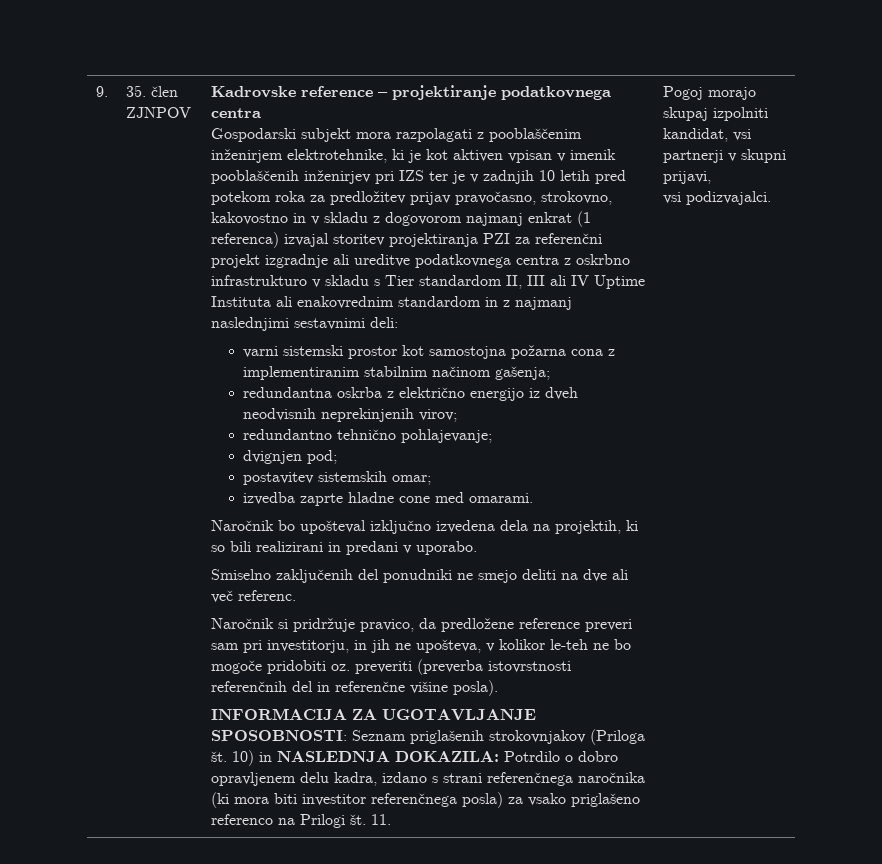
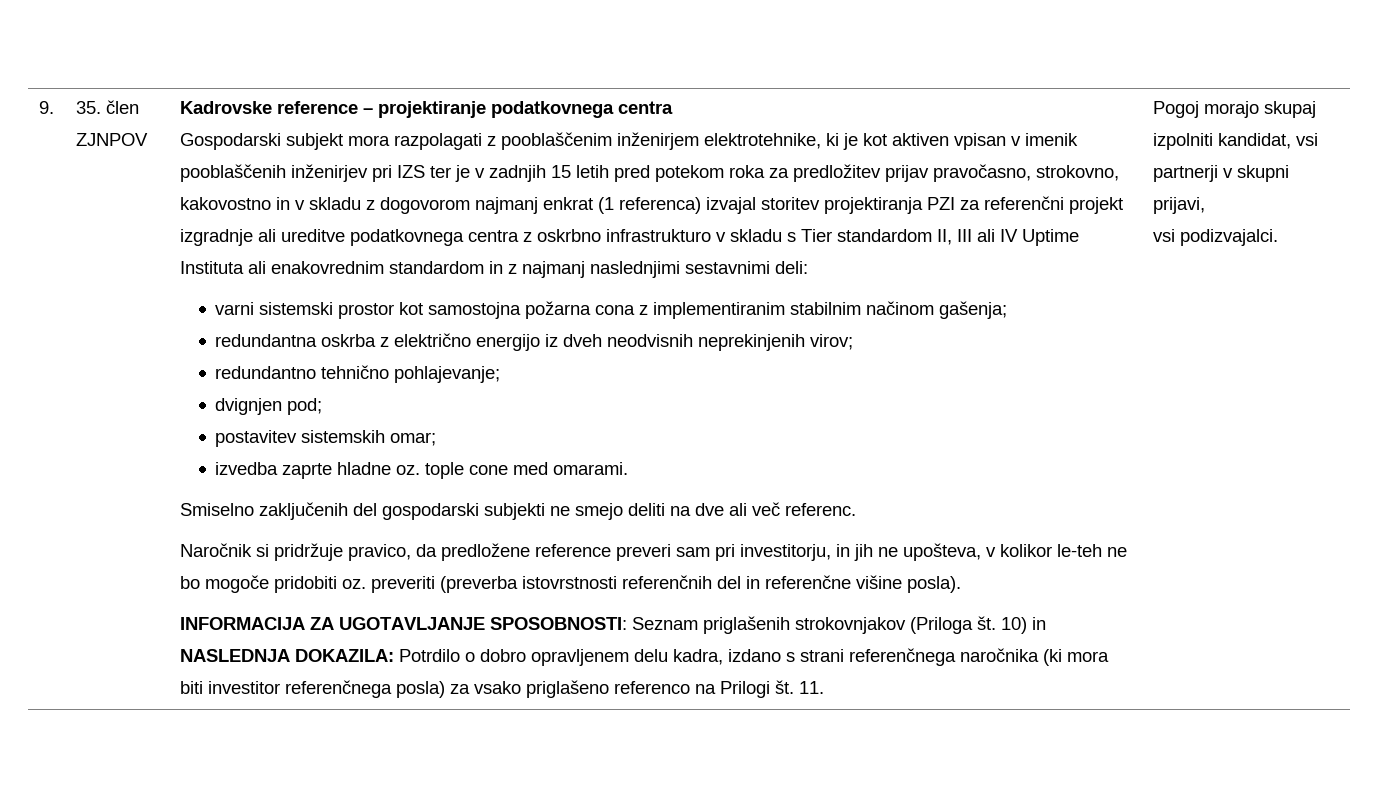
- Gospodarski subjekt mora razpolagati z pooblaščenim inženirjem elektrotehnike, ki je kot aktiven vpisan v imenik pooblaščenih inženirjev pri IZS ter je v zadnjih 10 letih pred potekom roka za predložitev prijav pravočasno, strokovno, kakovostno in v skladu z dogovorom najmanj enkrat (1 referenca) izvajal storitev projektiranja PZI za referenčni projekt izgradnje ali ureditve podatkovnega centra z oskrbno infrastrukturo v skladu s Tier standardom II, III ali IV Uptime Instituta ali enakovrednim standardom in z najmanj naslednjimi sestavnimi deli:
+ Gospodarski subjekt mora razpolagati z pooblaščenim inženirjem elektrotehnike, ki je kot aktiven vpisan v imenik pooblaščenih inženirjev pri IZS ter je v zadnjih 15 letih pred potekom roka za predložitev prijav pravočasno, strokovno, kakovostno in v skladu z dogovorom najmanj enkrat (1 referenca) izvajal storitev projektiranja PZI za referenčni projekt izgradnje ali ureditve podatkovnega centra z oskrbno infrastrukturo v skladu s Tier standardom II, III ali IV Uptime Instituta ali enakovrednim standardom in z najmanj naslednjimi sestavnimi deli:
- izvedba zaprte hladne cone med omarami.
+ izvedba zaprte hladne oz. tople cone med omarami.
- Naročnik bo upošteval izključno izvedena dela na projektih, ki so bili realizirani in predani v uporabo.
- Smiselno zaključenih del ponudniki ne smejo deliti na dve ali več referenc.
+ Smiselno zaključenih del gospodarski subjekti ne smejo deliti na dve ali več referenc.

